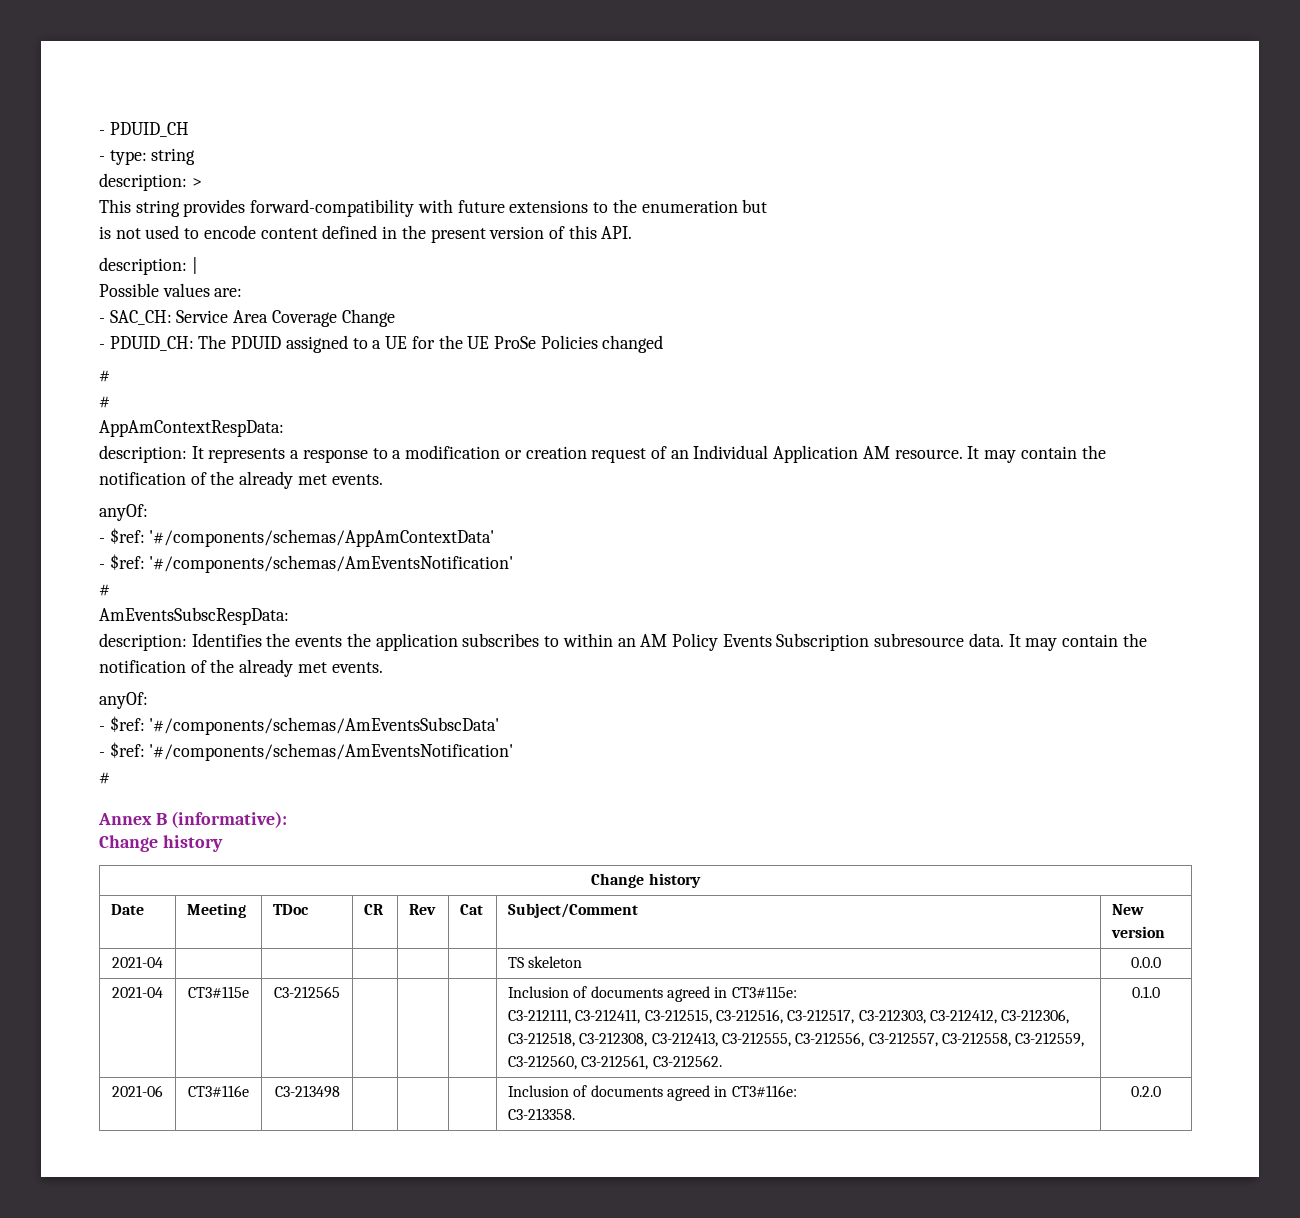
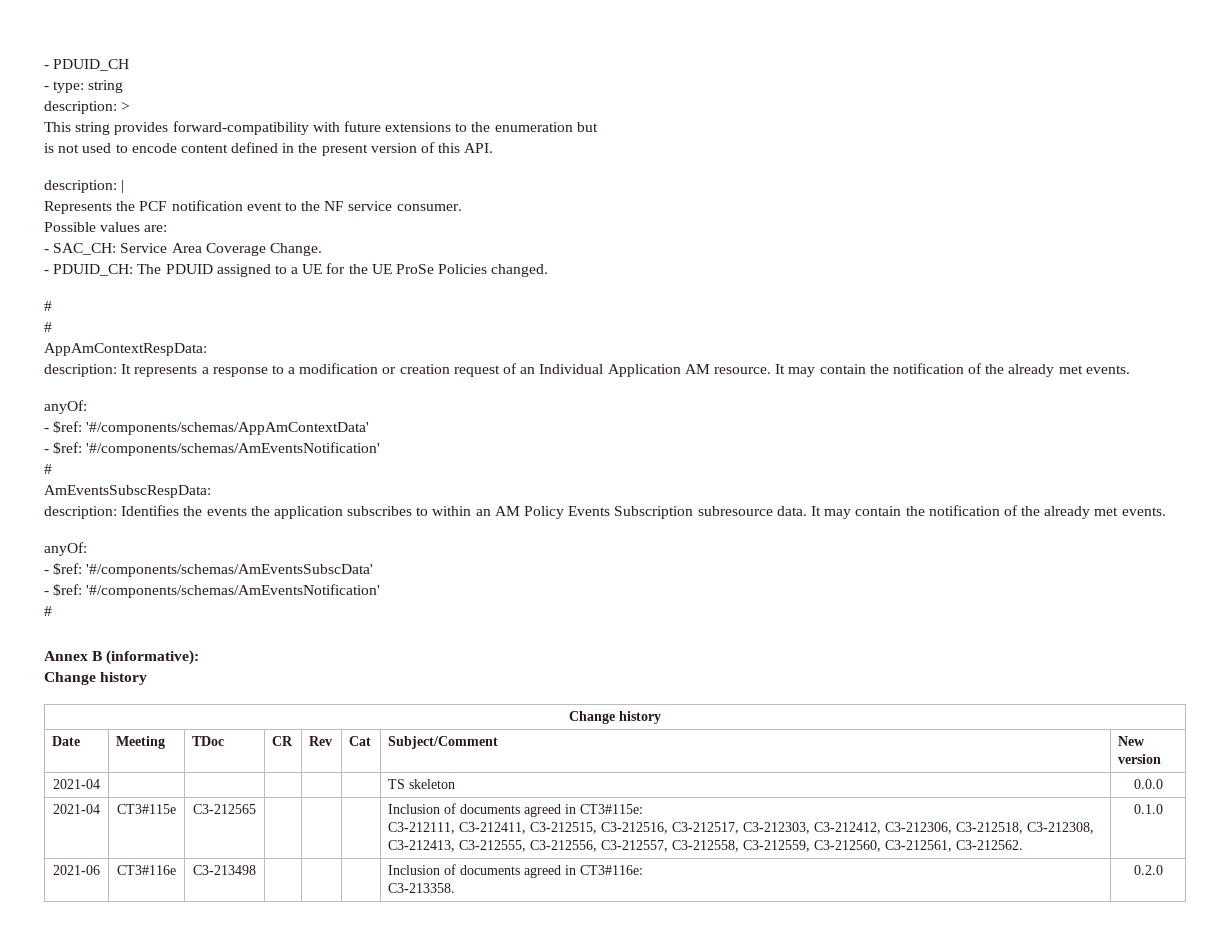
+ Represents the PCF notification event to the NF service consumer.
- - SAC_CH: Service Area Coverage Change
+ - SAC_CH: Service Area Coverage Change.
- - PDUID_CH: The PDUID assigned to a UE for the UE ProSe Policies changed
+ - PDUID_CH: The PDUID assigned to a UE for the UE ProSe Policies changed.

